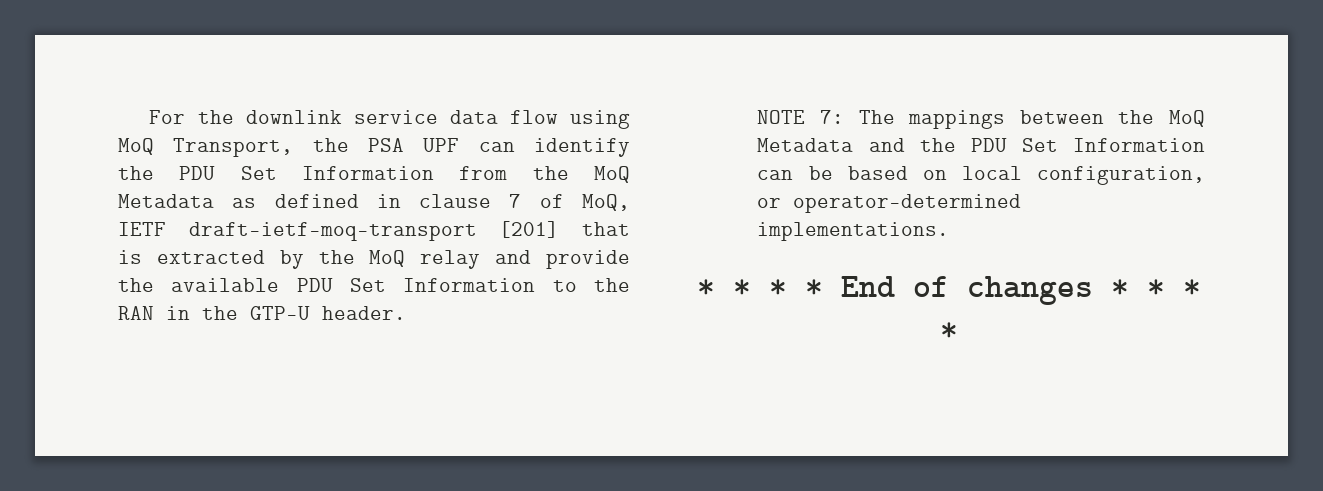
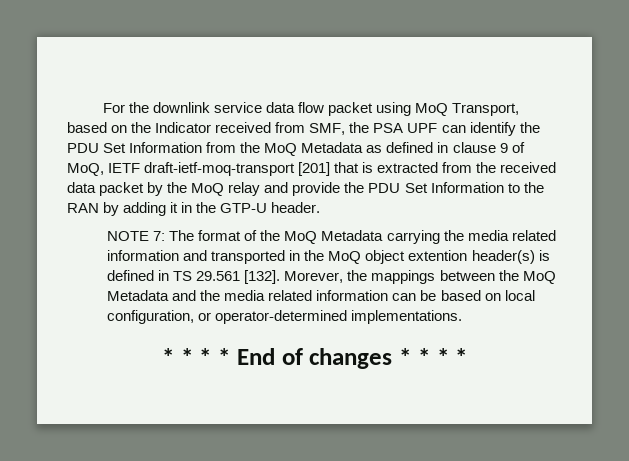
- For the downlink service data flow using MoQ Transport, the PSA UPF can identify the PDU Set Information from the MoQ Metadata as defined in clause 7 of MoQ, IETF draft-ietf-moq-transport [201] that is extracted by the MoQ relay and provide the available PDU Set Information to the RAN in the GTP-U header.
+ For the downlink service data flow packet using MoQ Transport, based on the Indicator received from SMF, the PSA UPF can identify the PDU Set Information from the MoQ Metadata as defined in clause 9 of MoQ, IETF draft-ietf-moq-transport [201] that is extracted from the received data packet by the MoQ relay and provide the PDU Set Information to the RAN by adding it in the GTP-U header.
- NOTE 7: The mappings between the MoQ Metadata and the PDU Set Information can be based on local configuration, or operator-determined implementations.
+ NOTE 7: The format of the MoQ Metadata carrying the media related information and transported in the MoQ object extention header(s) is defined in TS 29.561 [132]. Morever, the mappings between the MoQ Metadata and the media related information can be based on local configuration, or operator-determined implementations.

